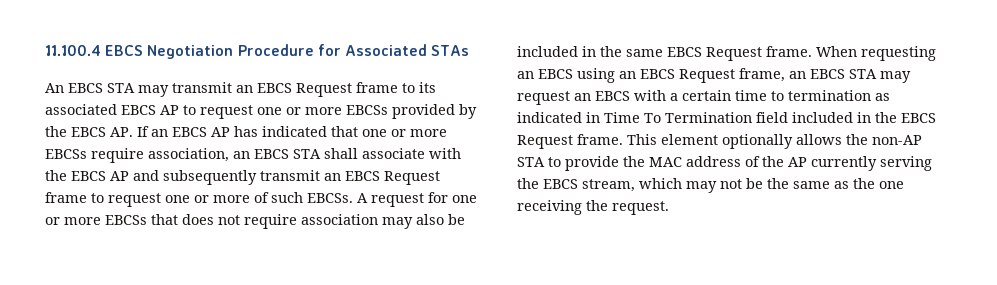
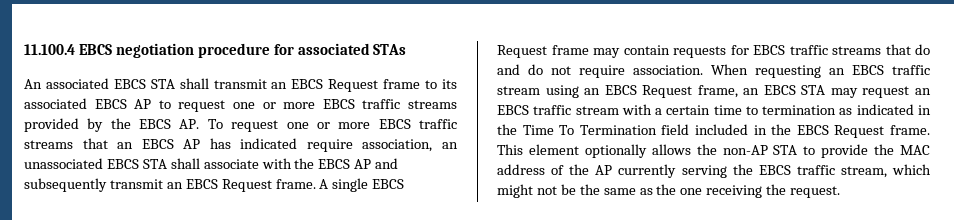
- 11.100.4 EBCS Negotiation Procedure for Associated STAs
+ 11.100.4 EBCS negotiation procedure for associated STAs
- An EBCS STA may transmit an EBCS Request frame to its associated EBCS AP to request one or more EBCSs provided by the EBCS AP. If an EBCS AP has indicated that one or more EBCSs require association, an EBCS STA shall associate with the EBCS AP and subsequently transmit an EBCS Request frame to request one or more of such EBCSs. A request for one or more EBCSs that does not require association may also be included in the same EBCS Request frame.
+ An associated EBCS STA shall transmit an EBCS Request frame to its associated EBCS AP to request one or more EBCS traffic streams provided by the EBCS AP. To request one or more EBCS traffic streams that an EBCS AP has indicated require association, an unassociated EBCS STA shall associate with the EBCS AP and subsequently transmit an EBCS Request frame. A single EBCS Request frame may contain requests for EBCS traffic streams that do and do not require association.
- When requesting an EBCS using an EBCS Request frame, an EBCS STA may request an EBCS with a certain time to termination as indicated in Time To Termination field included in the EBCS Request frame.
+ When requesting an EBCS traffic stream using an EBCS Request frame, an EBCS STA may request an EBCS traffic stream with a certain time to termination as indicated in the Time To Termination field included in the EBCS Request frame.
- This element optionally allows the non-AP STA to provide the MAC address of the AP currently serving the EBCS stream, which may not be the same as the one receiving the request.
+ This element optionally allows the non-AP STA to provide the MAC address of the AP currently serving the EBCS traffic stream, which might not be the same as the one receiving the request.

